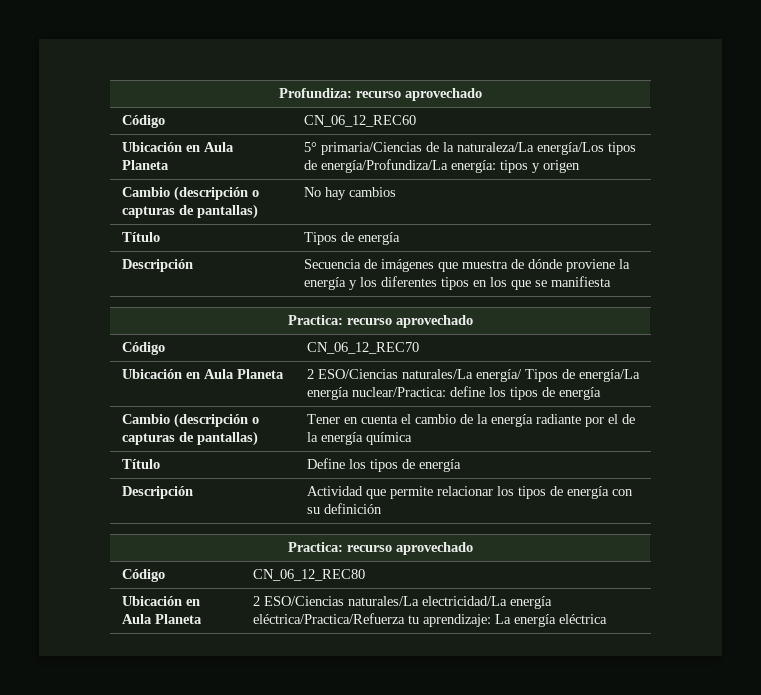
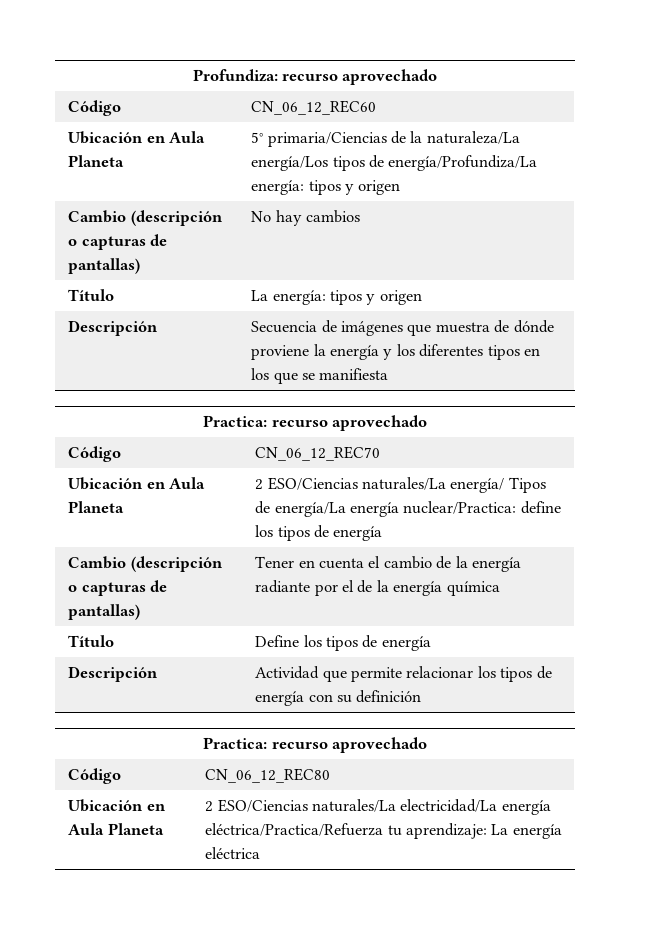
- Título | Tipos de energía
+ Título | La energía: tipos y origen

